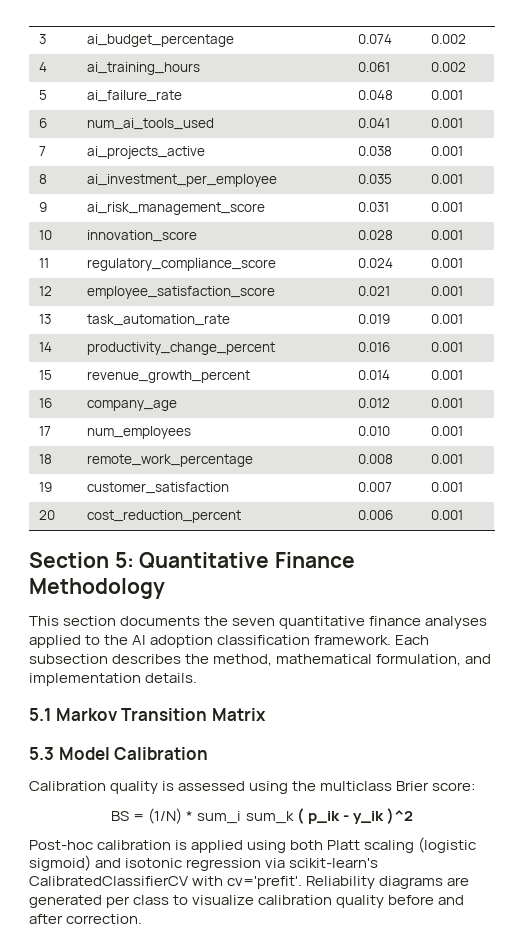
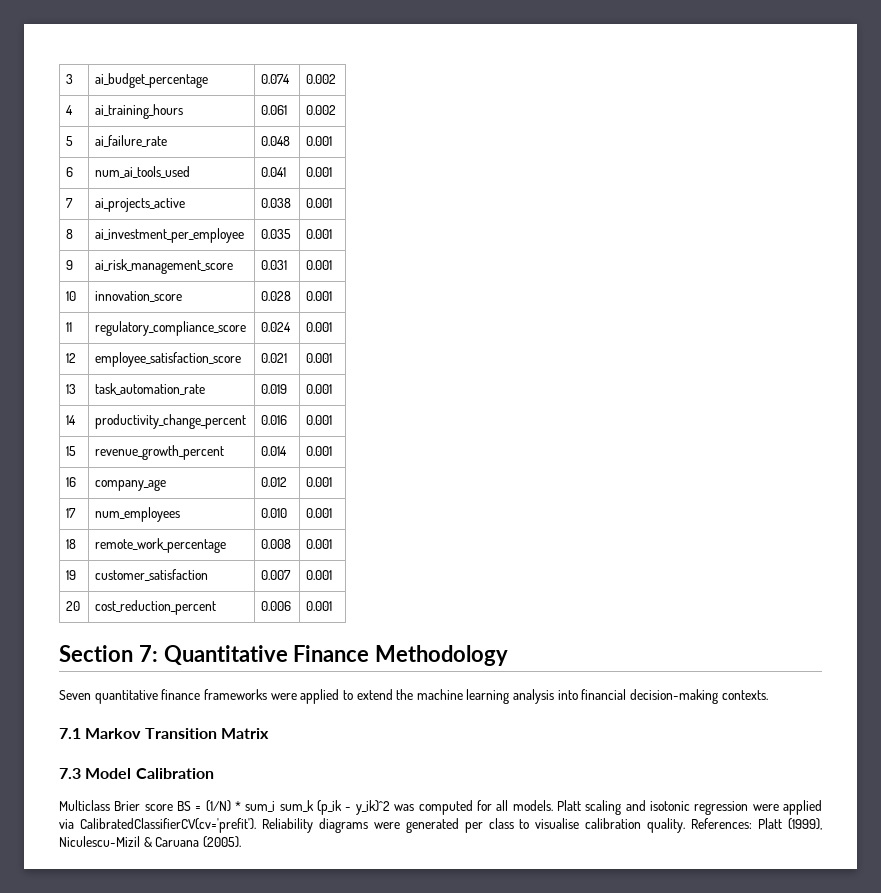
- Section 5: Quantitative Finance Methodology
+ Section 7: Quantitative Finance Methodology
- This section documents the seven quantitative finance analyses applied to the AI adoption classification framework. Each subsection describes the method, mathematical formulation, and implementation details.
- 5.1 Markov Transition Matrix
+ Seven quantitative finance frameworks were applied to extend the machine learning analysis into financial decision-making contexts.
+ 7.1 Markov Transition Matrix
- 5.3 Model Calibration
+ 7.3 Model Calibration
- Calibration quality is assessed using the multiclass Brier score:
- BS = (1/N) * sum_i sum_k ( p_ik - y_ik )^2
- Post-hoc calibration is applied using both Platt scaling (logistic sigmoid) and isotonic regression via scikit-learn's CalibratedClassifierCV with cv='prefit'.
+ Multiclass Brier score BS = (1/N) * sum_i sum_k (p_ik - y_ik)^2 was computed for all models. Platt scaling and isotonic regression were applied via CalibratedClassifierCV(cv='prefit').
- Reliability diagrams are generated per class to visualize calibration quality before and after correction.
+ Reliability diagrams were generated per class to visualise calibration quality. References: Platt (1999), Niculescu-Mizil & Caruana (2005).

